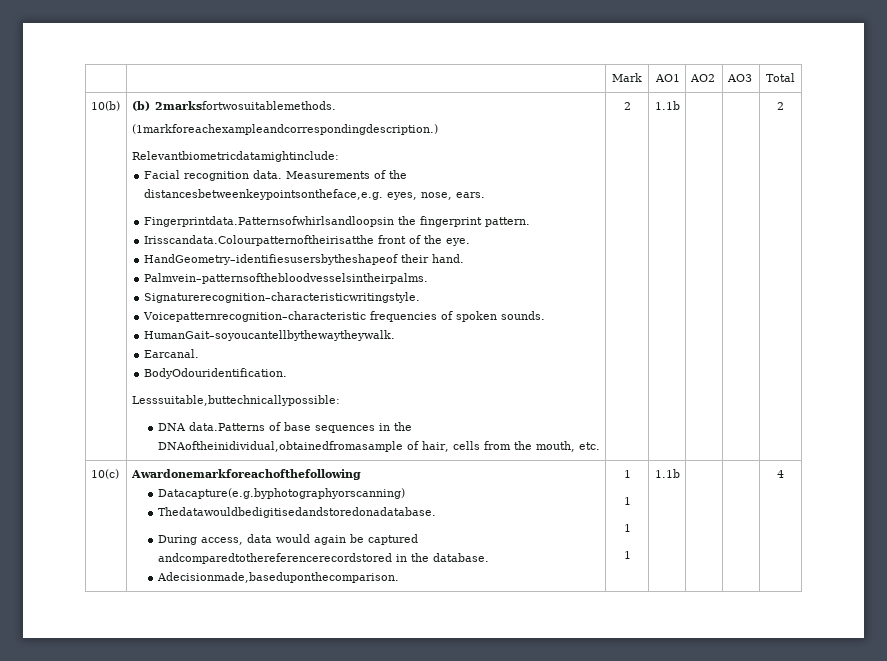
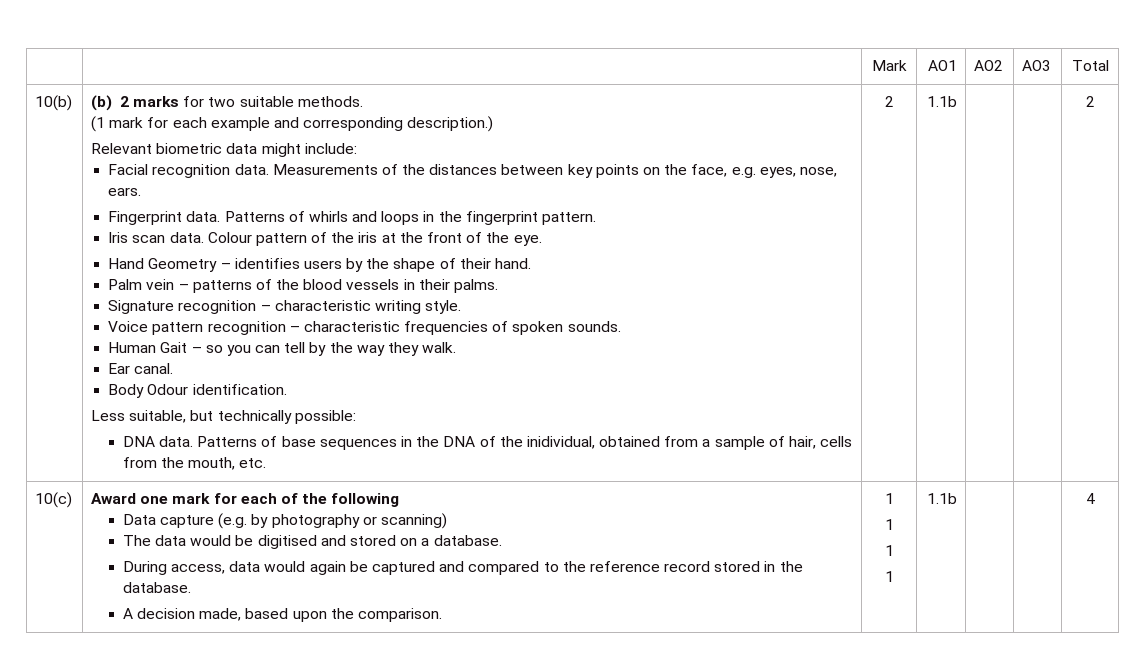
- (b) 2marksfortwosuitablemethods.
- (1markforeachexampleandcorrespondingdescription.)
- Relevantbiometricdatamightinclude:
+ (b) 2 marks for two suitable methods.
+ (1 mark for each example and corresponding description.)
+ Relevant biometric data might include:
- Measurements of the distancesbetweenkeypointsontheface,e.g. eyes, nose, ears.
- Fingerprintdata.Patternsofwhirlsandloopsin the fingerprint pattern.
- Irisscandata.Colourpatternoftheirisatthe front of the eye.
- HandGeometry–identifiesusersbytheshapeof their hand.
- Palmvein–patternsofthebloodvesselsintheirpalms.
- Signaturerecognition–characteristicwritingstyle.
- Voicepatternrecognition–characteristic frequencies of spoken sounds.
- HumanGait–soyoucantellbythewaytheywalk.
- Earcanal.
- BodyOdouridentification.
- Lesssuitable,buttechnicallypossible:
- DNA data.Patterns of base sequences in the DNAoftheinidividual,obtainedfromasample of hair, cells from the mouth, etc.
+ Measurements of the distances between key points on the face, e.g. eyes, nose, ears.
+ Fingerprint data. Patterns of whirls and loops in the fingerprint pattern.
+ Iris scan data. Colour pattern of the iris at the front of the eye.
+ Hand Geometry – identifies users by the shape of their hand.
+ Palm vein – patterns of the blood vessels in their palms.
+ Signature recognition – characteristic writing style.
+ Voice pattern recognition – characteristic frequencies of spoken sounds.
+ Human Gait – so you can tell by the way they walk.
+ Ear canal.
+ Body Odour identification.
+ Less suitable, but technically possible:
+ DNA data. Patterns of base sequences in the DNA of the inidividual, obtained from a sample of hair, cells from the mouth, etc.
- Awardonemarkforeachofthefollowing
- Datacapture(e.g.byphotographyorscanning)
- Thedatawouldbedigitisedandstoredonadatabase.
+ Award one mark for each of the following
+ Data capture (e.g. by photography or scanning)
+ The data would be digitised and stored on a database.
- During access, data would again be captured andcomparedtothereferencerecordstored in the database.
- Adecisionmade,baseduponthecomparison.
+ During access, data would again be captured and compared to the reference record stored in the database.
+ A decision made, based upon the comparison.

